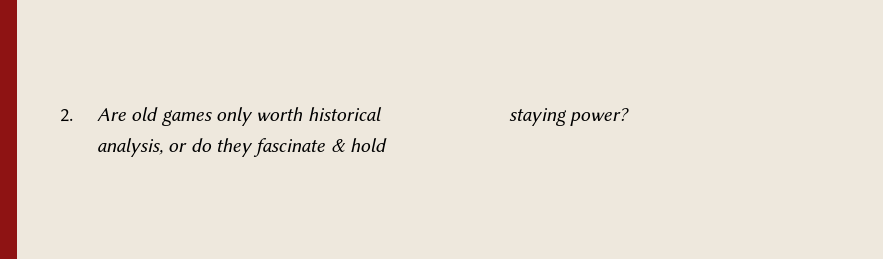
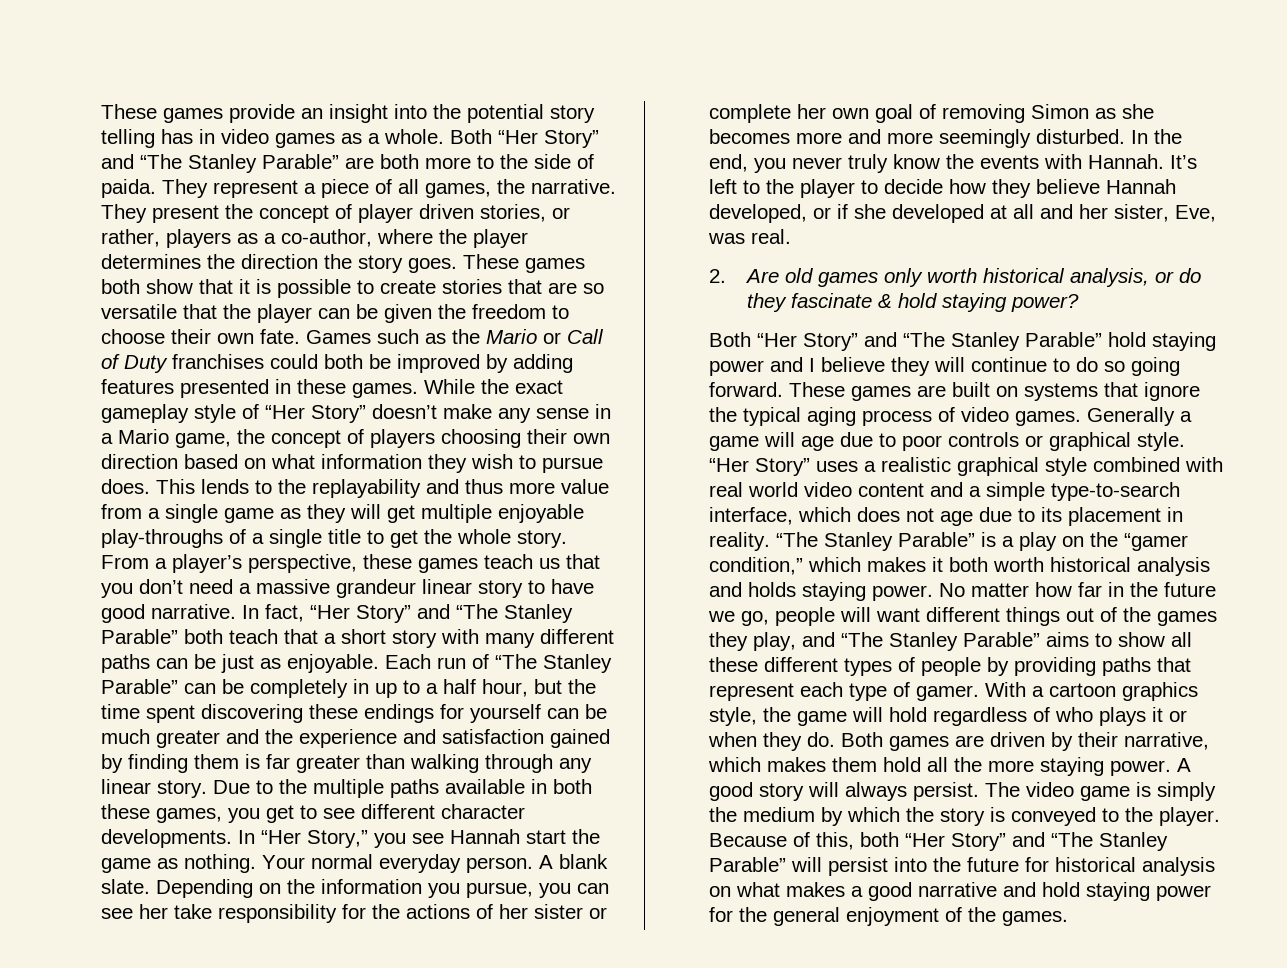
+ These games provide an insight into the potential story telling has in video games as a whole. Both “Her Story” and “The Stanley Parable” are both more to the side of paida. They represent a piece of all games, the narrative. They present the concept of player driven stories, or rather, players as a co-author, where the player determines the direction the story goes. These games both show that it is possible to create stories that are so versatile that the player can be given the freedom to choose their own fate. Games such as the Mario or Call of Duty franchises could both be improved by adding features presented in these games. While the exact gameplay style of “Her Story” doesn’t make any sense in a Mario game, the concept of players choosing their own direction based on what information they wish to pursue does. This lends to the replayability and thus more value from a single game as they will get multiple enjoyable play-throughs of a single title to get the whole story. From a player’s perspective, these games teach us that you don’t need a massive grandeur linear story to have good narrative. In fact, “Her Story” and “The Stanley Parable” both teach that a short story with many different paths can be just as enjoyable. Each run of “The Stanley Parable” can be completely in up to a half hour, but the time spent discovering these endings for yourself can be much greater and the experience and satisfaction gained by finding them is far greater than walking through any linear story. Due to the multiple paths available in both these games, you get to see different character developments. In “Her Story,” you see Hannah start the game as nothing. Your normal everyday person. A blank slate. Depending on the information you pursue, you can see her take responsibility for the actions of her sister or complete her own goal of removing Simon as she becomes more and more seemingly disturbed. In the end, you never truly know the events with Hannah. It’s left to the player to decide how they believe Hannah developed, or if she developed at all and her sister, Eve, was real.
+ Both “Her Story” and “The Stanley Parable” hold staying power and I believe they will continue to do so going forward. These games are built on systems that ignore the typical aging process of video games. Generally a game will age due to poor controls or graphical style. “Her Story” uses a realistic graphical style combined with real world video content and a simple type-to-search interface, which does not age due to its placement in reality. “The Stanley Parable” is a play on the “gamer condition,” which makes it both worth historical analysis and holds staying power. No matter how far in the future we go, people will want different things out of the games they play, and “The Stanley Parable” aims to show all these different types of people by providing paths that represent each type of gamer. With a cartoon graphics style, the game will hold regardless of who plays it or when they do. Both games are driven by their narrative, which makes them hold all the more staying power. A good story will always persist. The video game is simply the medium by which the story is conveyed to the player. Because of this, both “Her Story” and “The Stanley Parable” will persist into the future for historical analysis on what makes a good narrative and hold staying power for the general enjoyment of the games.

